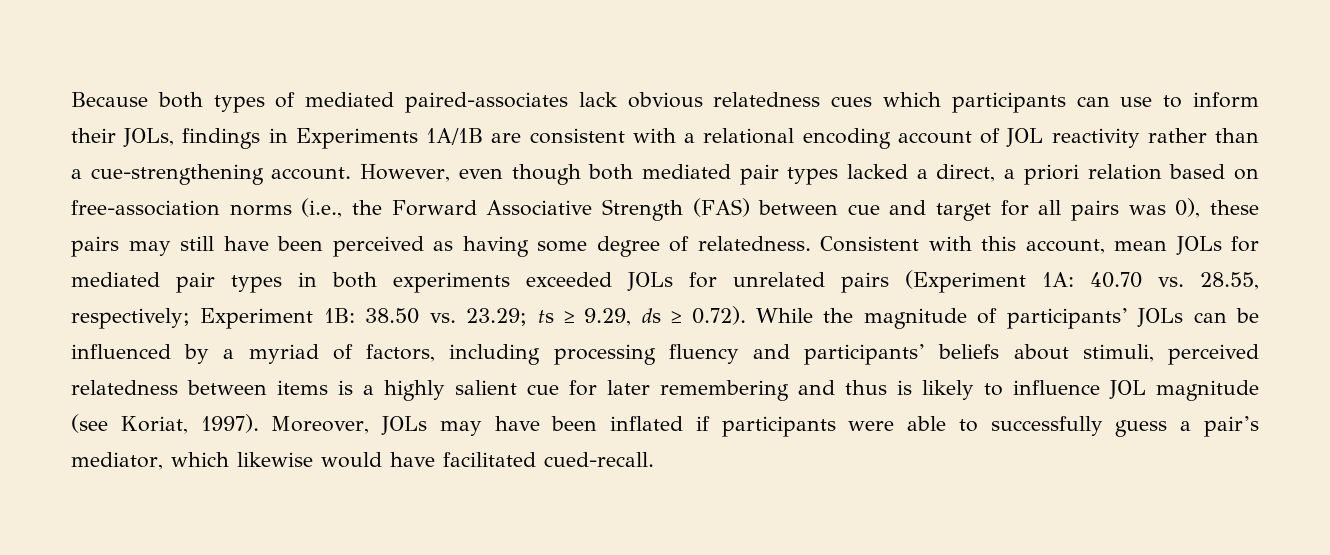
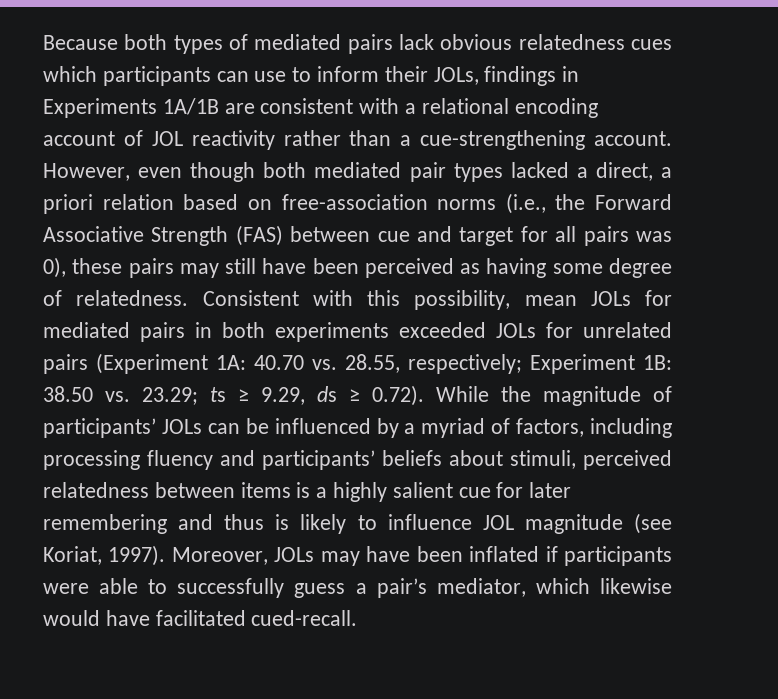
- Because both types of mediated paired-associates lack obvious relatedness cues which participants can use to inform their JOLs, findings in Experiments 1A/1B are consistent with a relational encoding account of JOL reactivity rather than a cue-strengthening account.
+ Because both types of mediated pairs lack obvious relatedness cues which participants can use to inform their JOLs, findings in Experiments 1A/1B are consistent with a relational encoding account of JOL reactivity rather than a cue-strengthening account.
- Consistent with this account, mean JOLs for mediated pair types in both experiments exceeded JOLs for unrelated pairs (Experiment 1A:
+ Consistent with this possibility, mean JOLs for mediated pairs in both experiments exceeded JOLs for unrelated pairs (Experiment 1A:

